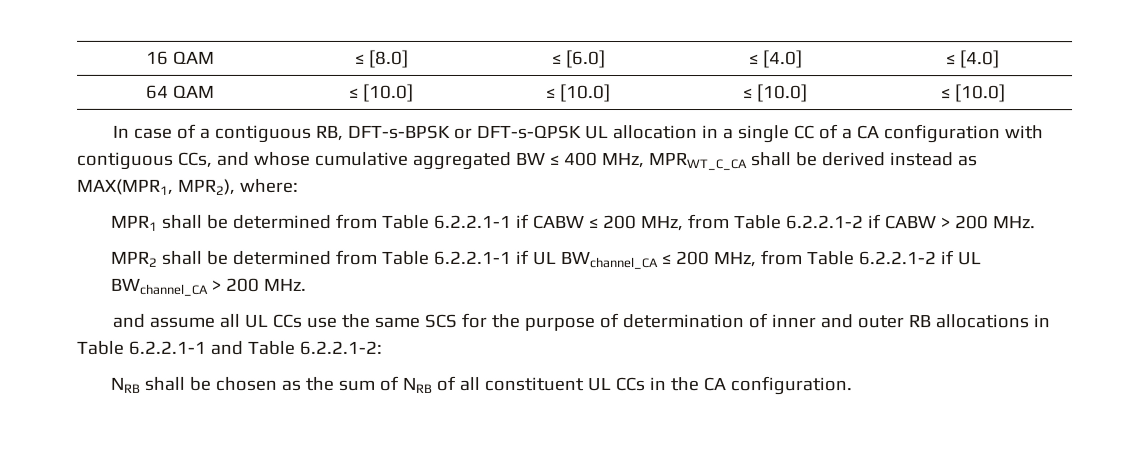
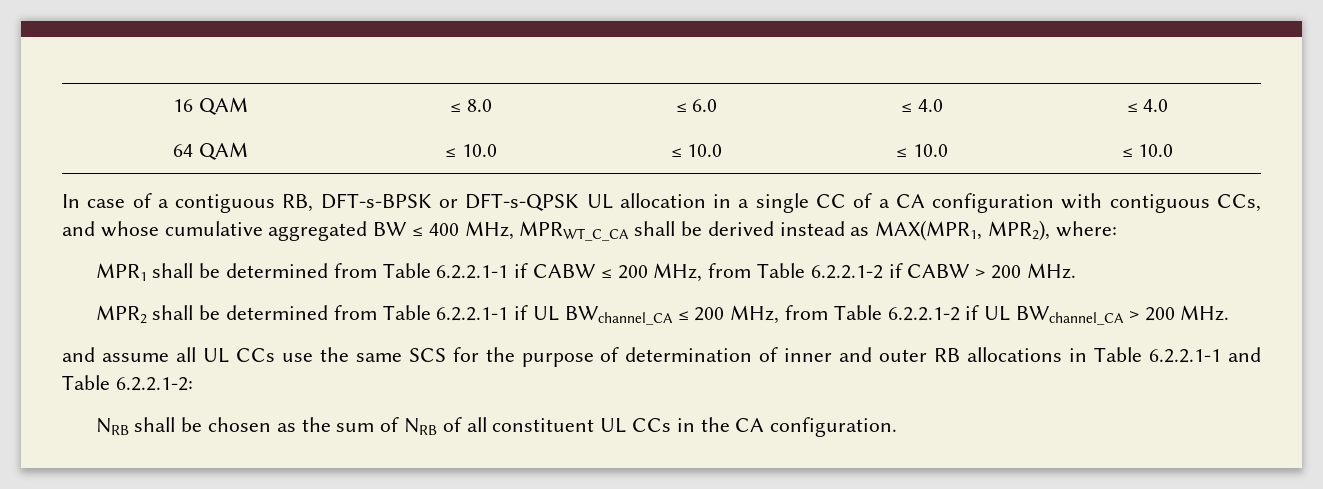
- 16 QAM | ≤ [8.0] | ≤ [6.0] | ≤ [4.0] | ≤ [4.0]
+ 16 QAM | ≤ 8.0 | ≤ 6.0 | ≤ 4.0 | ≤ 4.0
- 64 QAM | ≤ [10.0] | ≤ [10.0] | ≤ [10.0] | ≤ [10.0]
+ 64 QAM | ≤ 10.0 | ≤ 10.0 | ≤ 10.0 | ≤ 10.0

